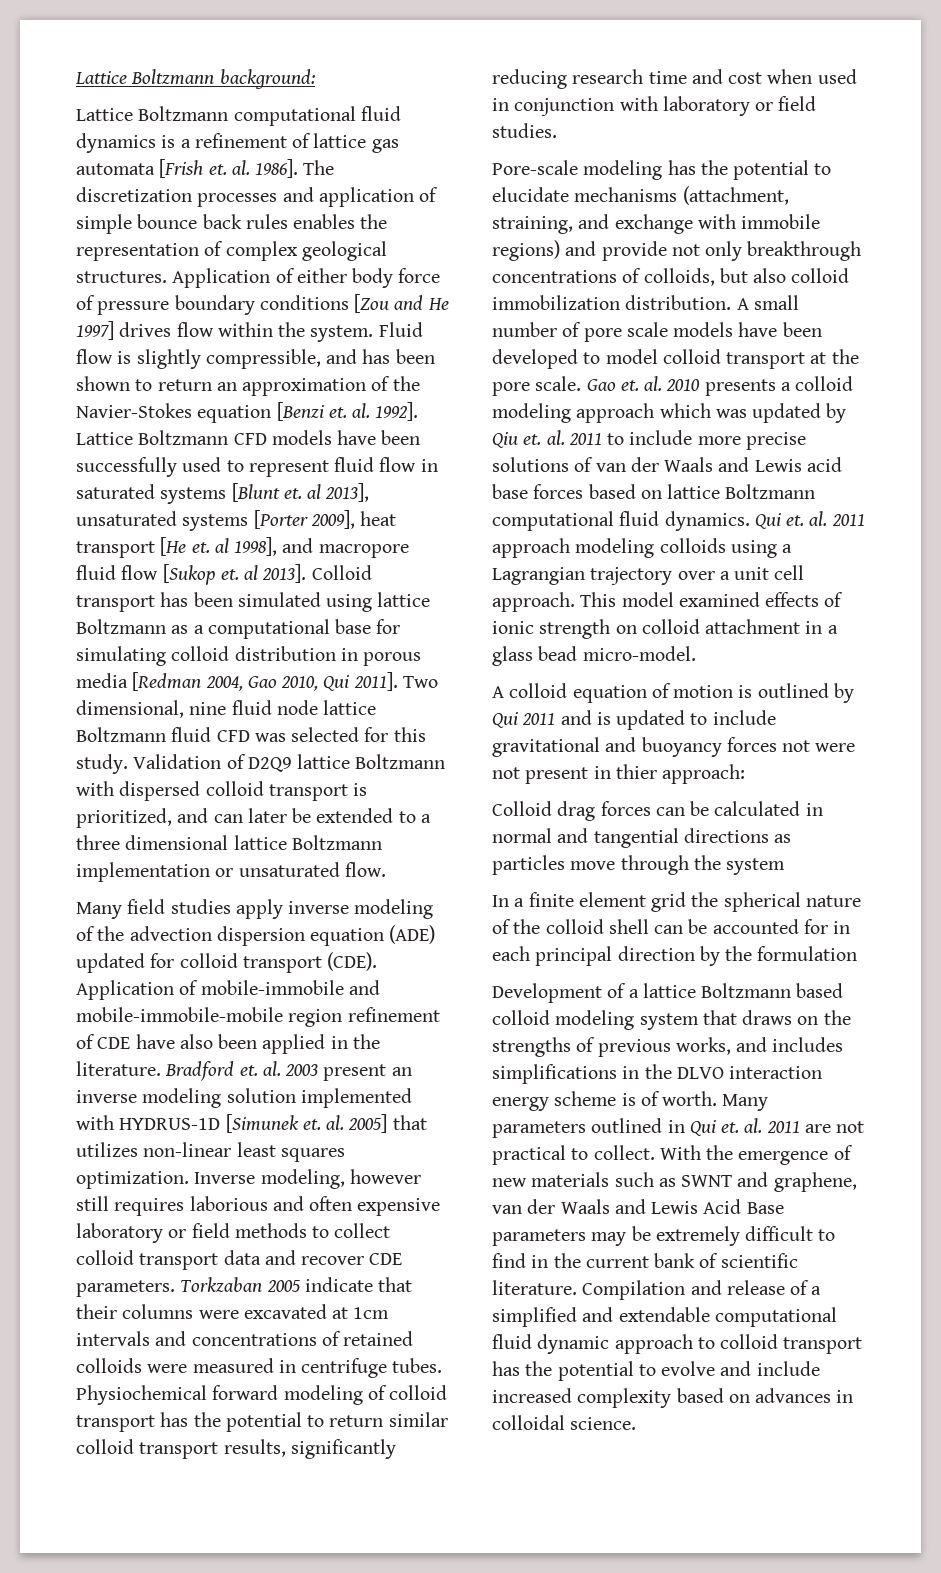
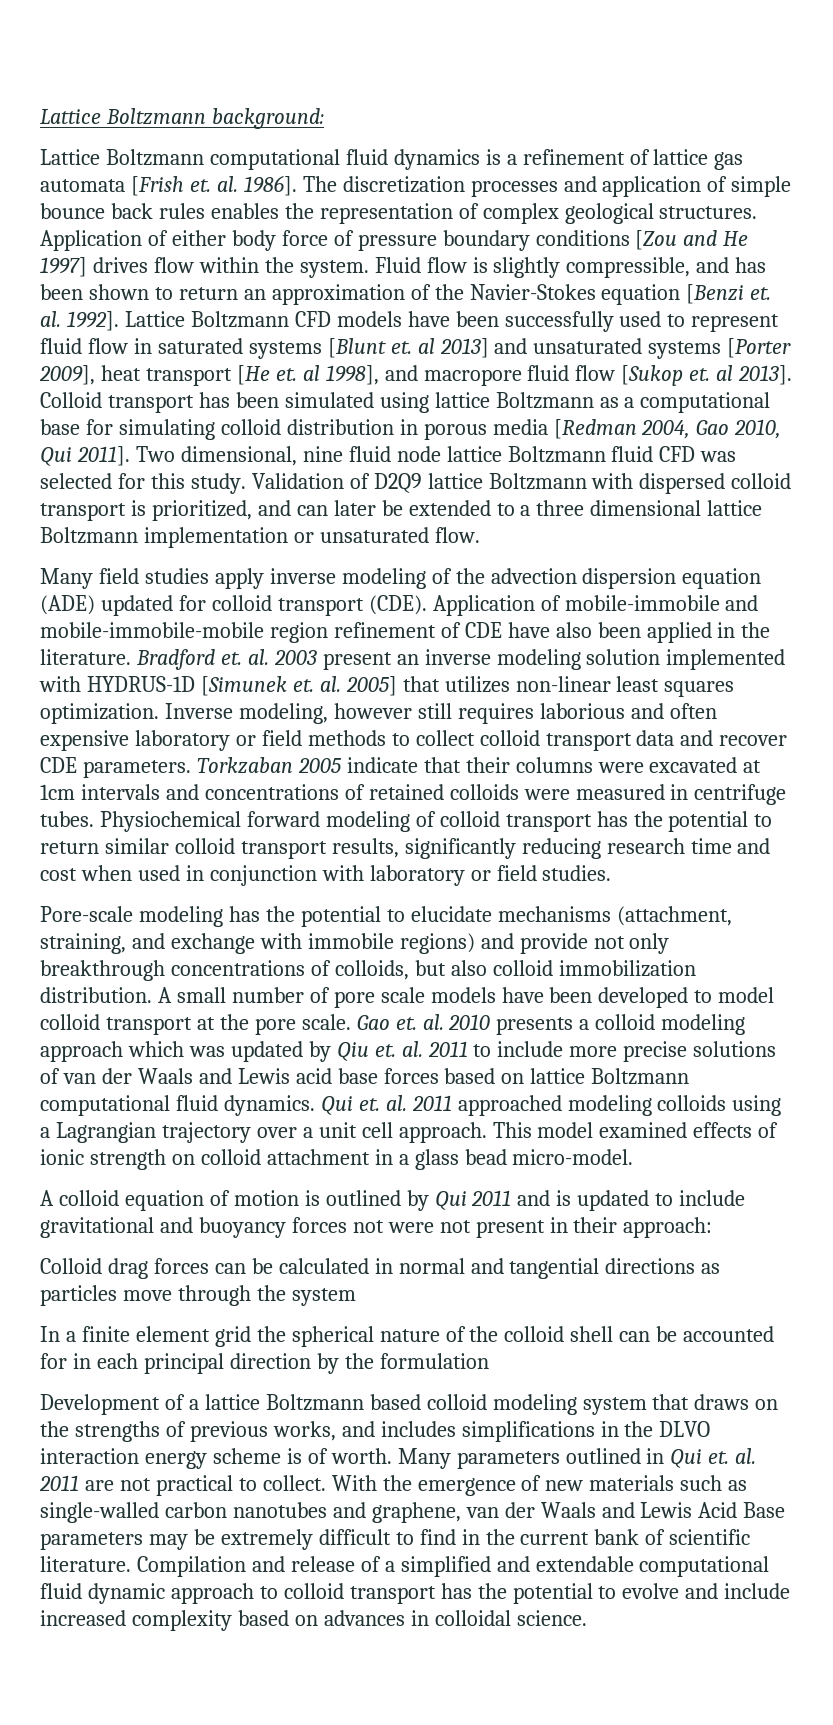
- Lattice Boltzmann CFD models have been successfully used to represent fluid flow in saturated systems [Blunt et. al 2013], unsaturated systems [Porter 2009], heat transport [He et. al 1998], and macropore fluid flow [Sukop et. al 2013].
+ Lattice Boltzmann CFD models have been successfully used to represent fluid flow in saturated systems [Blunt et. al 2013] and unsaturated systems [Porter 2009], heat transport [He et. al 1998], and macropore fluid flow [Sukop et. al 2013].
- Qui et. al. 2011 approach modeling colloids using a Lagrangian trajectory over a unit cell approach.
+ Qui et. al. 2011 approached modeling colloids using a Lagrangian trajectory over a unit cell approach.
- A colloid equation of motion is outlined by Qui 2011 and is updated to include gravitational and buoyancy forces not were not present in thier approach:
+ A colloid equation of motion is outlined by Qui 2011 and is updated to include gravitational and buoyancy forces not were not present in their approach:
- With the emergence of new materials such as SWNT and graphene, van der Waals and Lewis Acid Base parameters may be extremely difficult to find in the current bank of scientific literature.
+ With the emergence of new materials such as single-walled carbon nanotubes and graphene, van der Waals and Lewis Acid Base parameters may be extremely difficult to find in the current bank of scientific literature.

